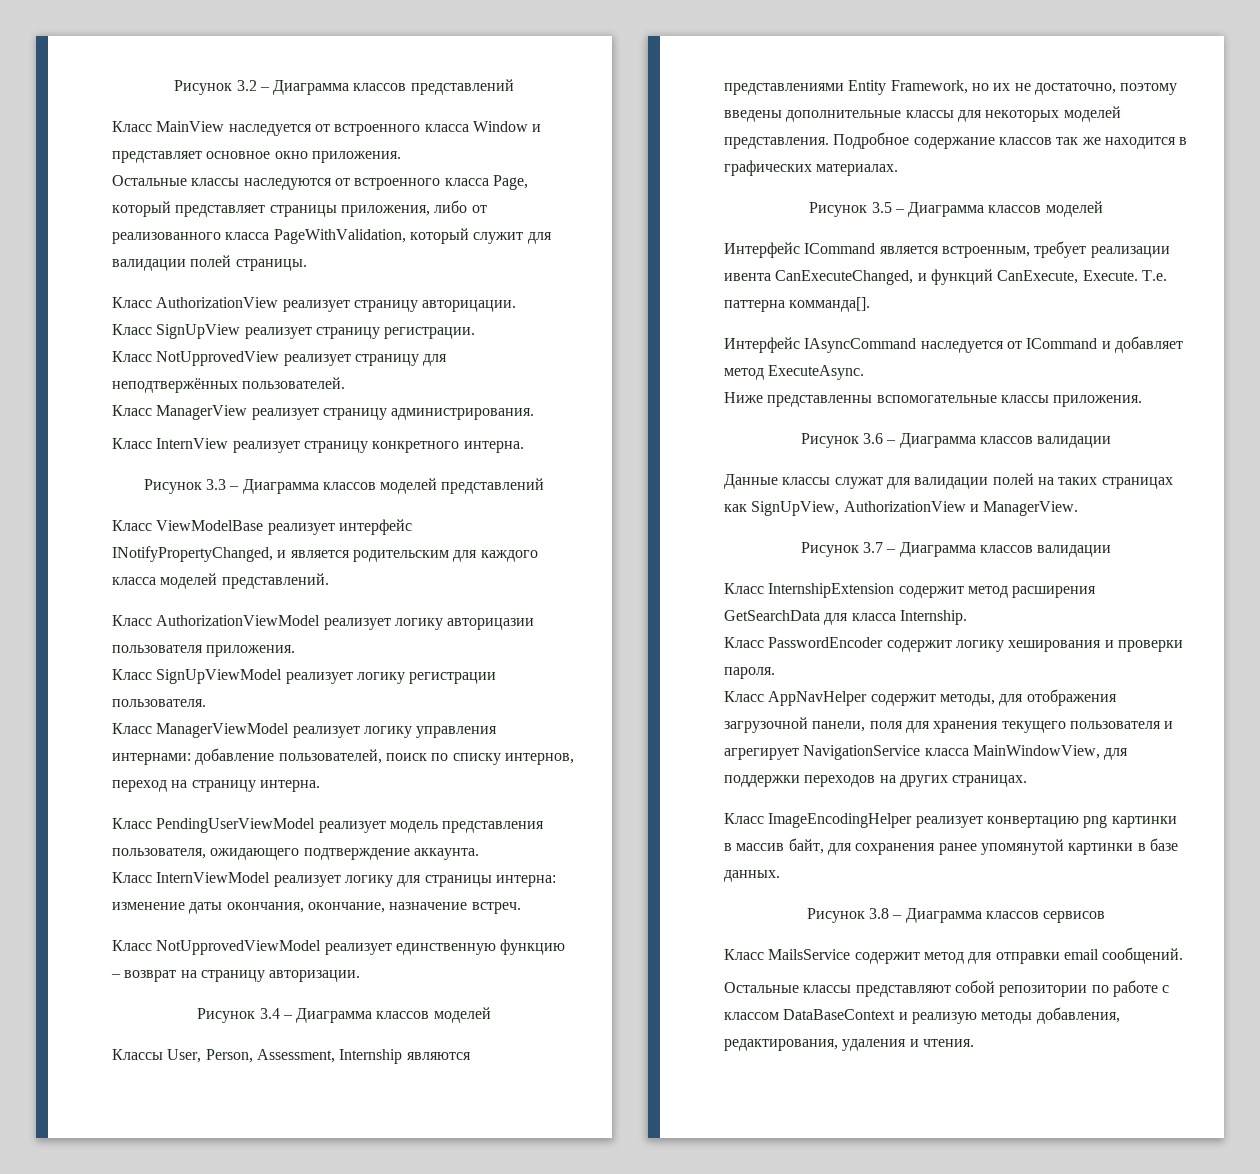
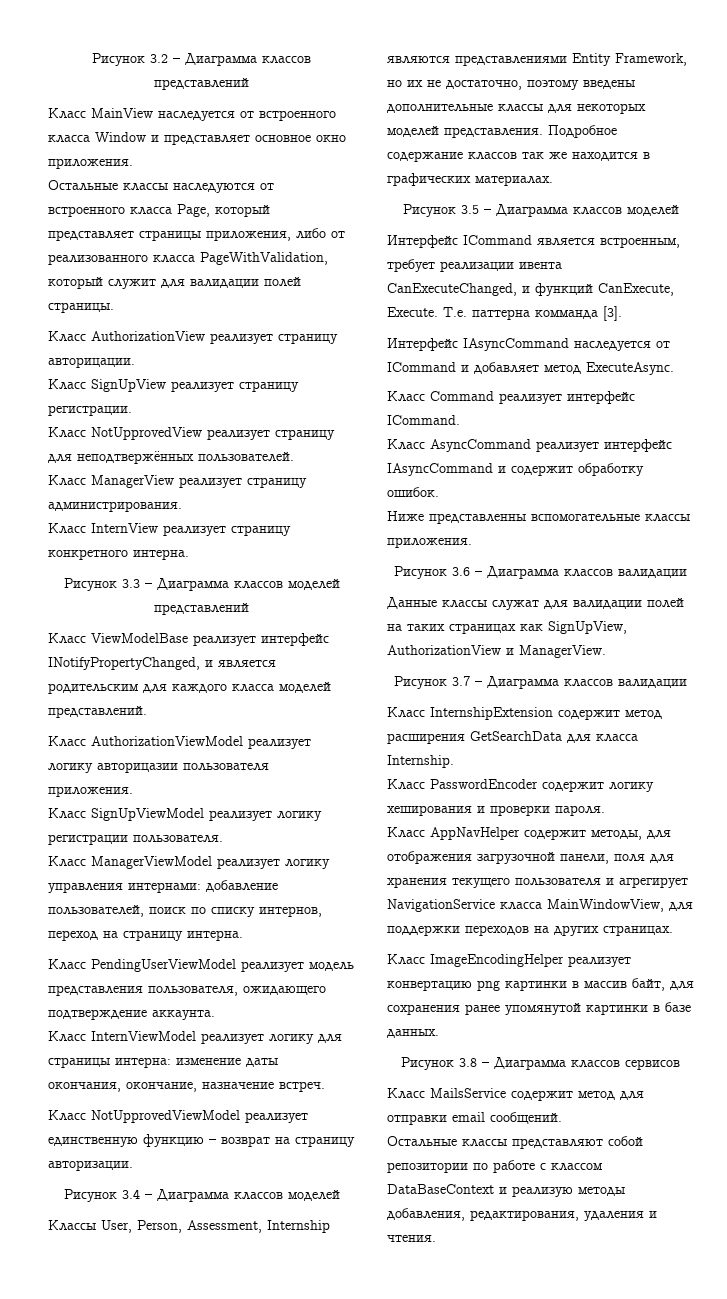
- Т.е. паттерна комманда[].
+ Т.е. паттерна комманда [3].
+ Класс Command реализует интерфейс ICommand.
+ Класс AsyncCommand реализует интерфейс IAsyncCommand и содержит обработку ошибок.

